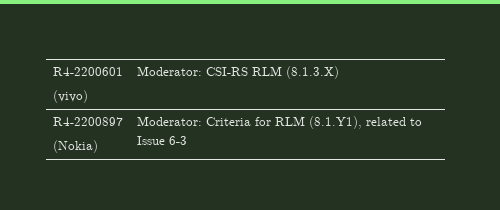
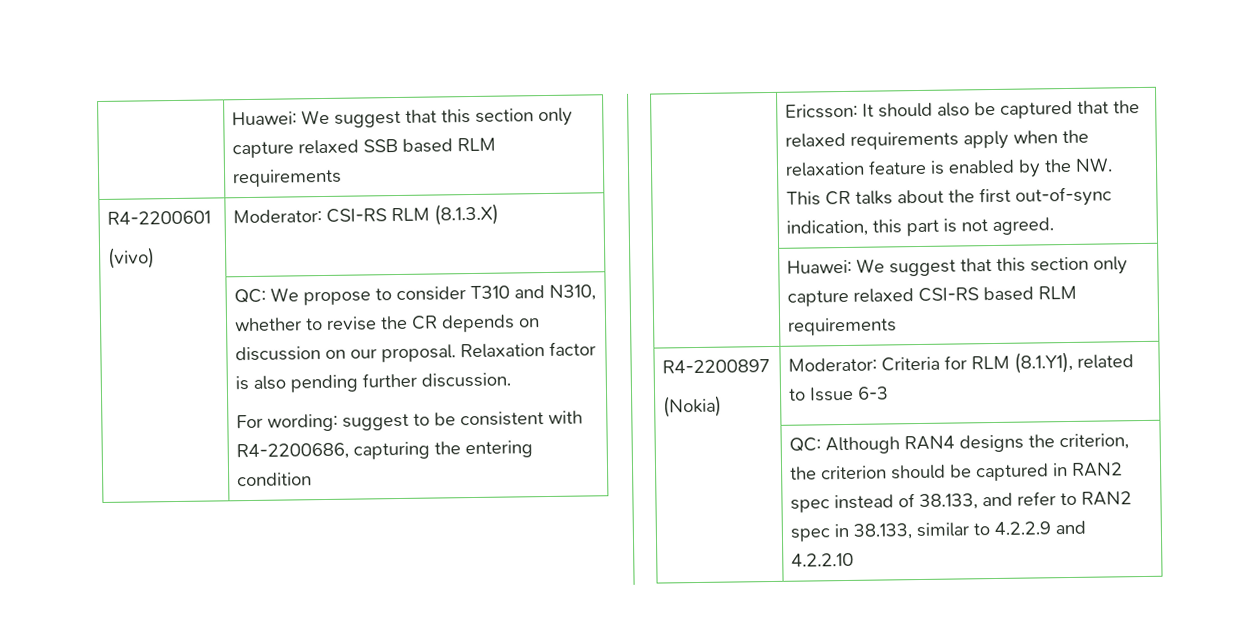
+ | Huawei: We suggest that this section only capture relaxed SSB based RLM requirements
+ | QC: We propose to consider T310 and N310, whether to revise the CR depends on discussion on our proposal. Relaxation factor is also pending further discussion.
+ For wording: suggest to be consistent with R4-2200686, capturing the entering condition
+ | Ericsson: It should also be captured that the relaxed requirements apply when the relaxation feature is enabled by the NW. This CR talks about the first out-of-sync indication, this part is not agreed.
+ | Huawei: We suggest that this section only capture relaxed CSI-RS based RLM requirements
+ | QC: Although RAN4 designs the criterion, the criterion should be captured in RAN2 spec instead of 38.133, and refer to RAN2 spec in 38.133, similar to 4.2.2.9 and 4.2.2.10

